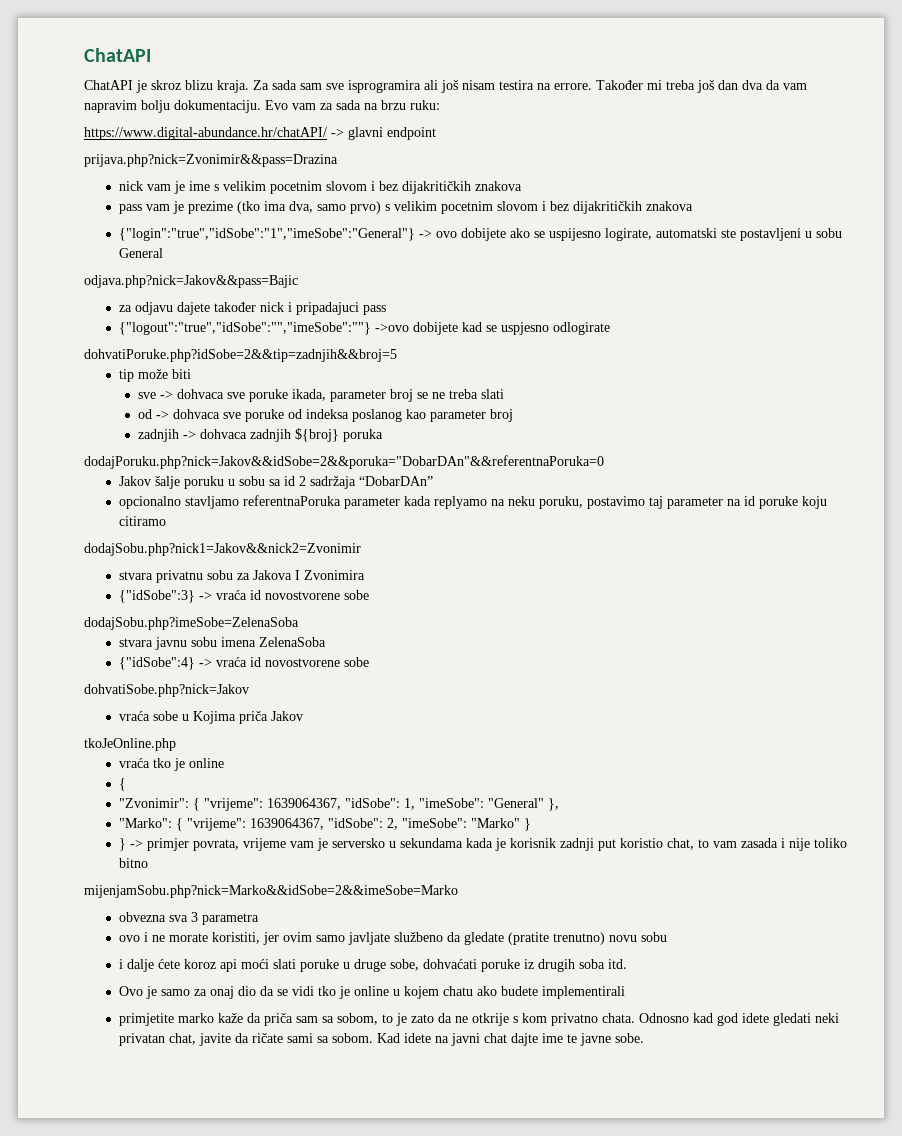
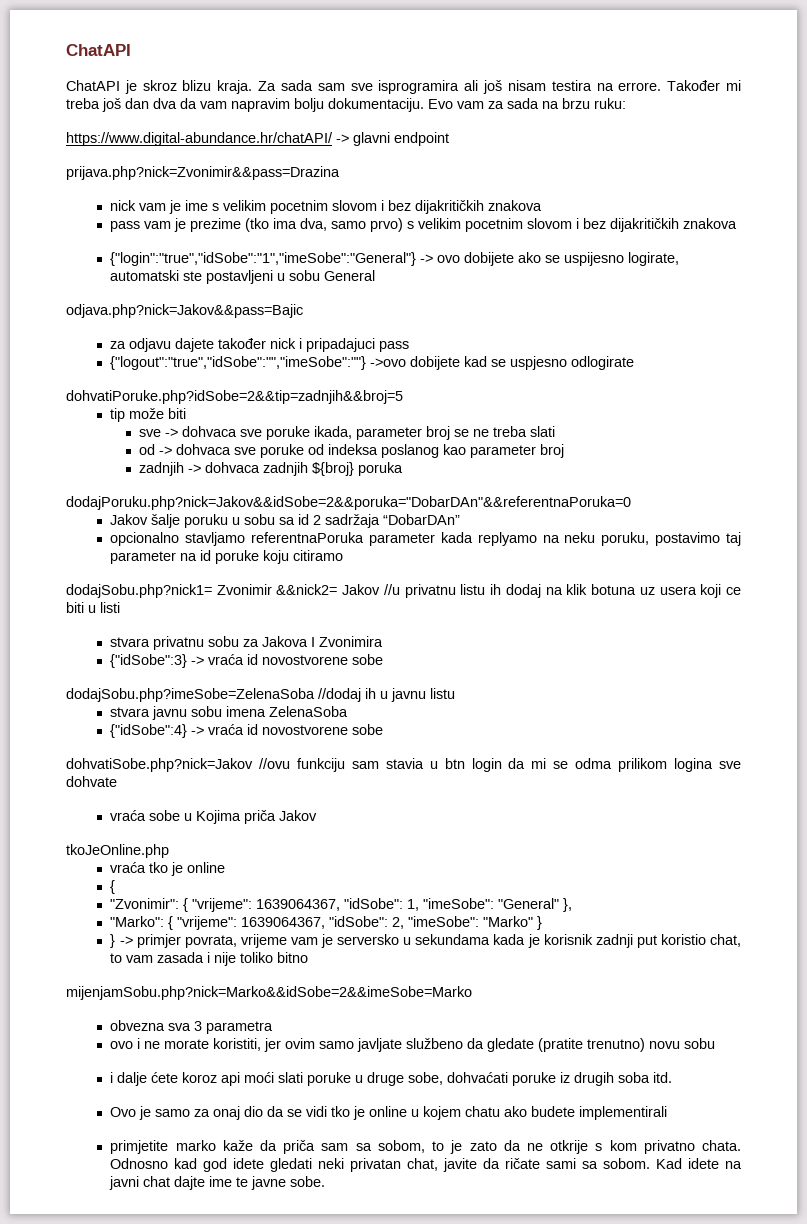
- dodajSobu.php?nick1=Jakov&&nick2=Zvonimir
+ dodajSobu.php?nick1= Zvonimir &&nick2= Jakov //u privatnu listu ih dodaj na klik botuna uz usera koji ce biti u listi
- dodajSobu.php?imeSobe=ZelenaSoba
+ dodajSobu.php?imeSobe=ZelenaSoba //dodaj ih u javnu listu
- dohvatiSobe.php?nick=Jakov
+ dohvatiSobe.php?nick=Jakov //ovu funkciju sam stavia u btn login da mi se odma prilikom logina sve dohvate

